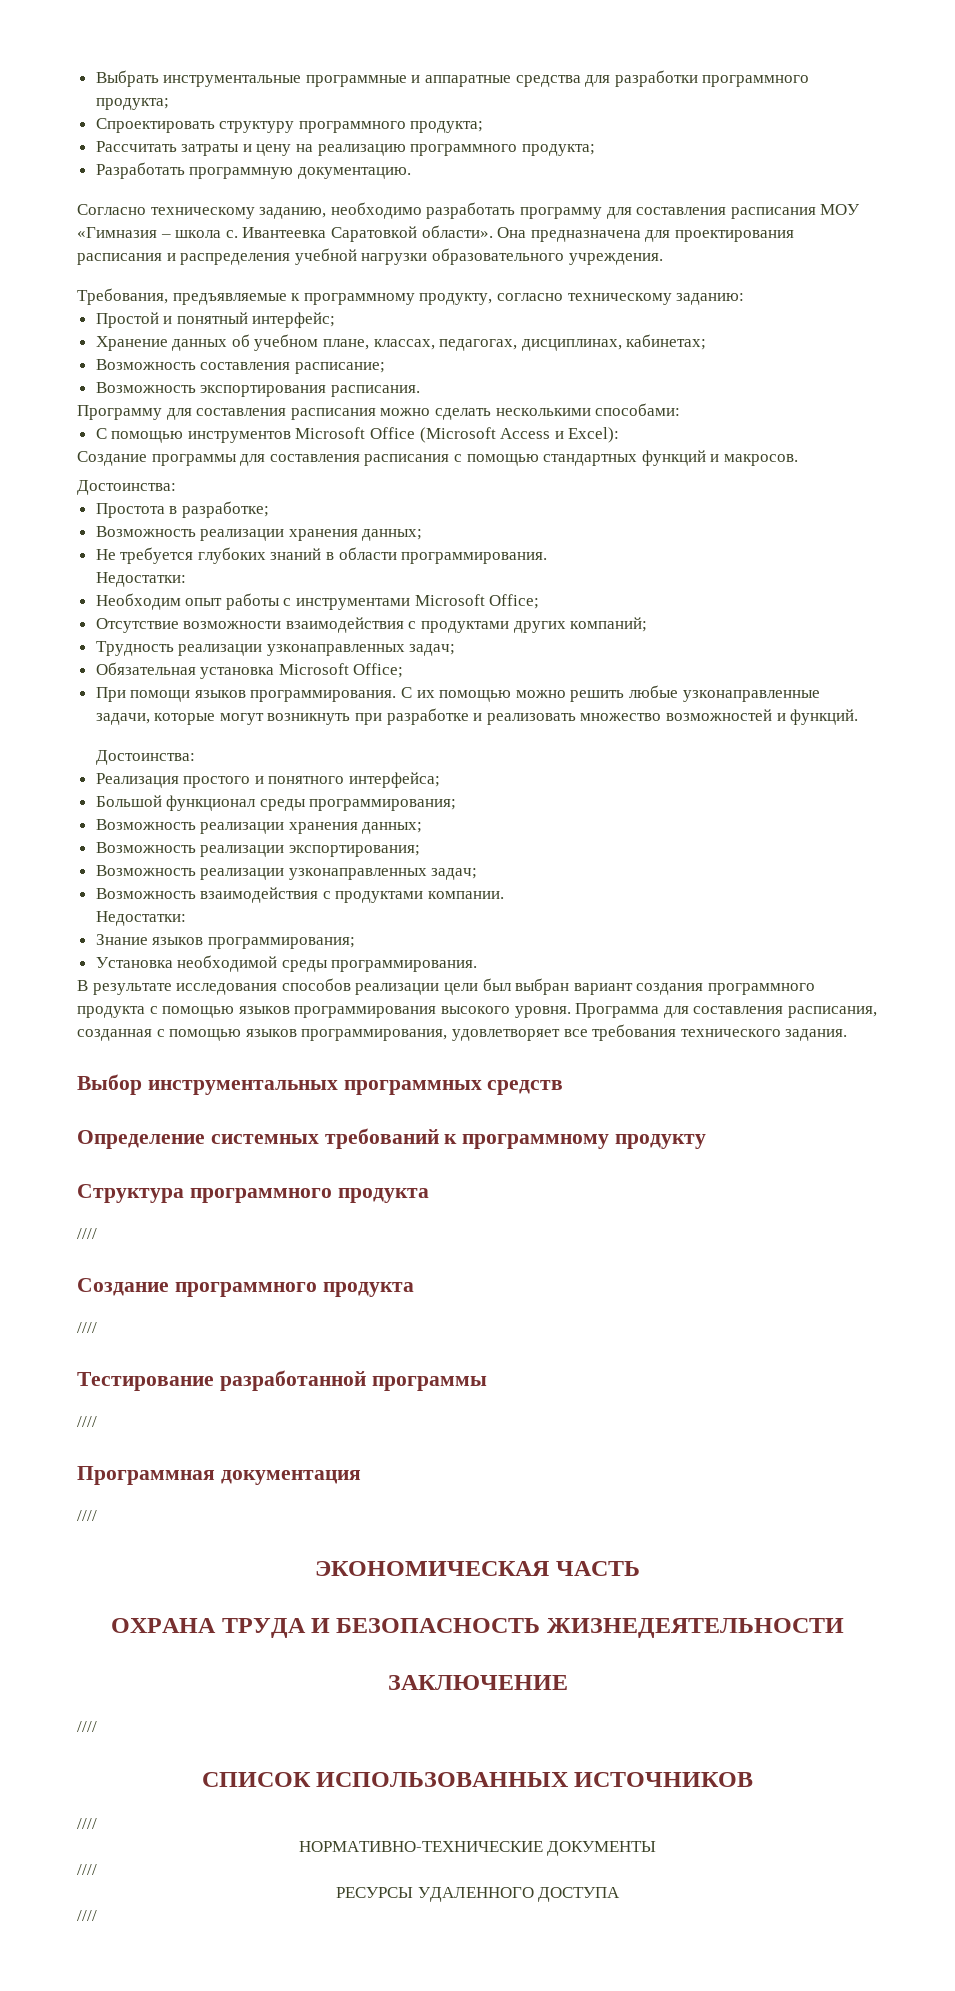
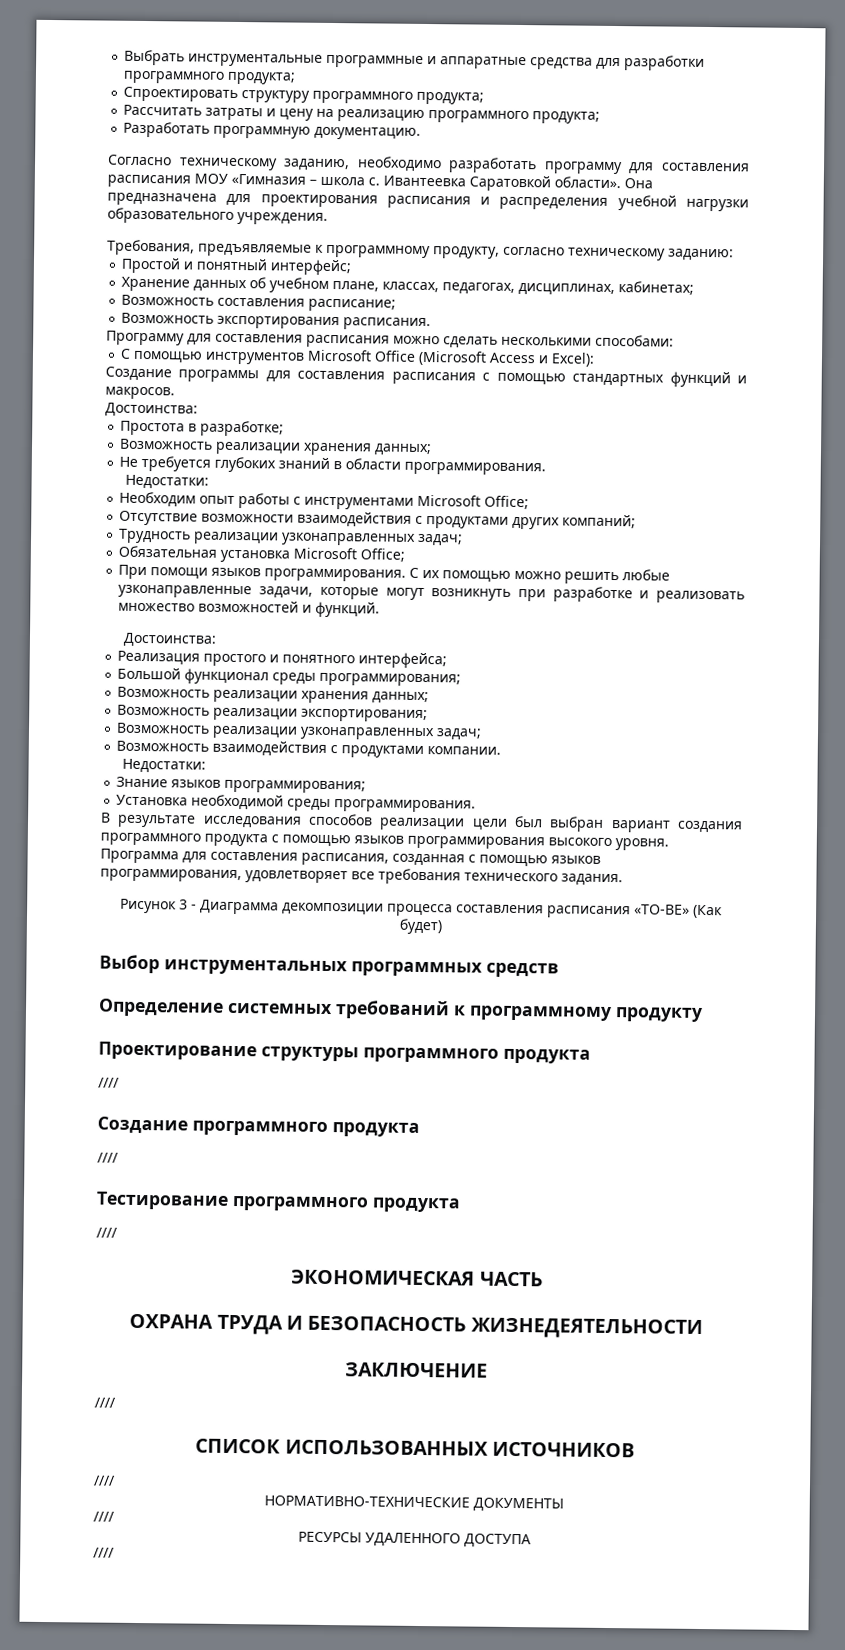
+ Рисунок 3 - Диаграмма декомпозиции процесса составления расписания «TO-BE» (Как будет)
- Структура программного продукта
+ Проектирование структуры программного продукта
- Тестирование разработанной программы
- ////
- Программная документация
+ Тестирование программного продукта

